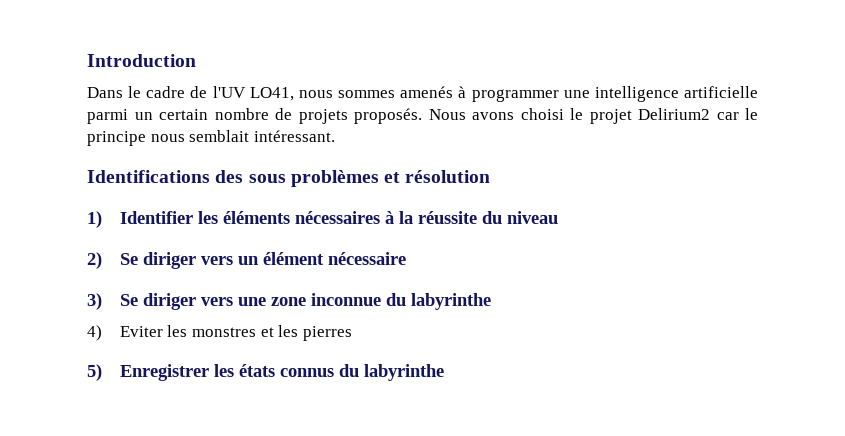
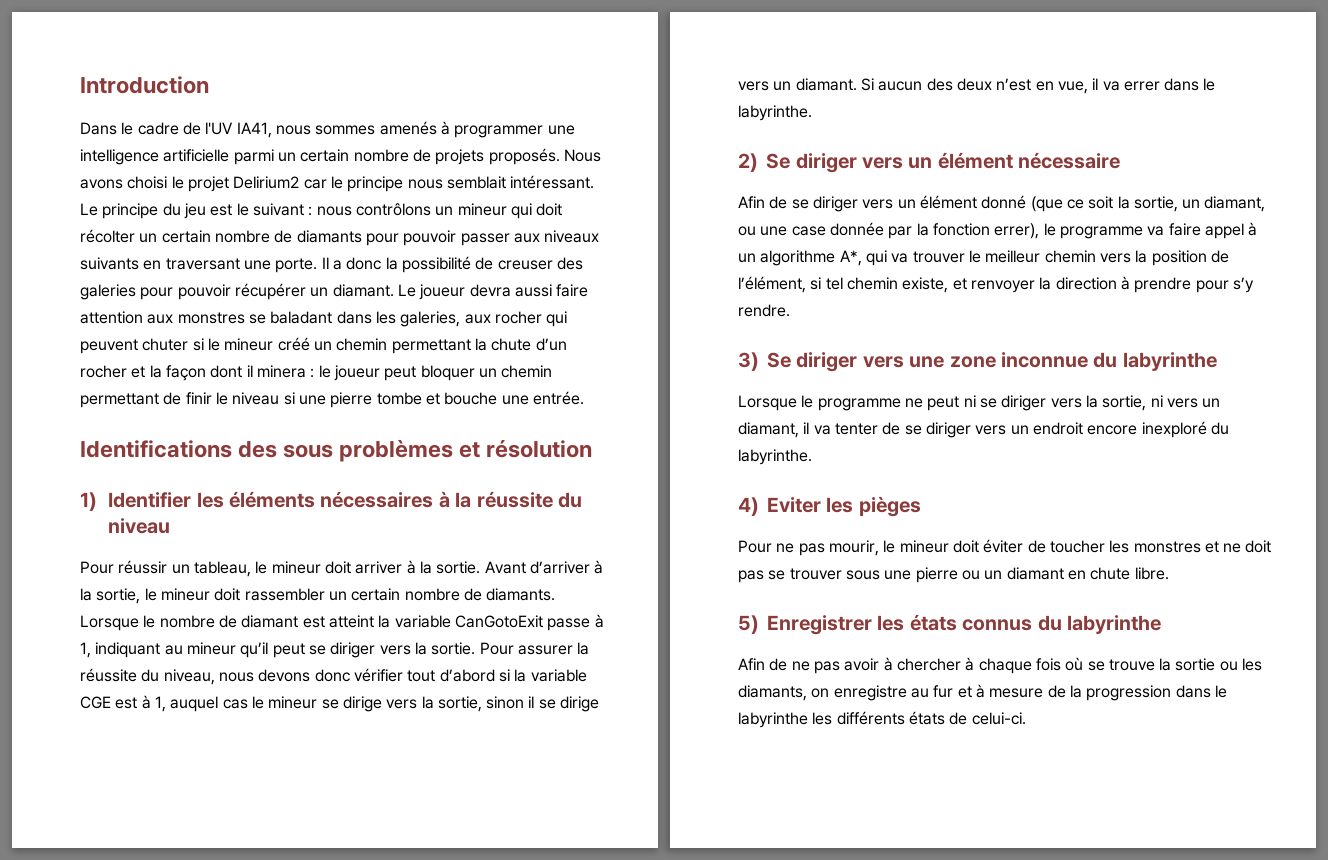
- Dans le cadre de l'UV LO41, nous sommes amenés à programmer une intelligence artificielle parmi un certain nombre de projets proposés.
+ Dans le cadre de l'UV IA41, nous sommes amenés à programmer une intelligence artificielle parmi un certain nombre de projets proposés.
+ Le principe du jeu est le suivant : nous contrôlons un mineur qui doit récolter un certain nombre de diamants pour pouvoir passer aux niveaux suivants en traversant une porte. Il a donc la possibilité de creuser des galeries pour pouvoir récupérer un diamant. Le joueur devra aussi faire attention aux monstres se baladant dans les galeries, aux rocher qui peuvent chuter si le mineur créé un chemin permettant la chute d’un rocher et la façon dont il minera : le joueur peut bloquer un chemin permettant de finir le niveau si une pierre tombe et bouche une entrée.
+ Pour réussir un tableau, le mineur doit arriver à la sortie. Avant d’arriver à la sortie, le mineur doit rassembler un certain nombre de diamants. Lorsque le nombre de diamant est atteint la variable CanGotoExit passe à 1, indiquant au mineur qu’il peut se diriger vers la sortie. Pour assurer la réussite du niveau, nous devons donc vérifier tout d’abord si la variable CGE est à 1, auquel cas le mineur se dirige vers la sortie, sinon il se dirige vers un diamant. Si aucun des deux n’est en vue, il va errer dans le labyrinthe.
+ Afin de se diriger vers un élément donné (que ce soit la sortie, un diamant, ou une case donnée par la fonction errer), le programme va faire appel à un algorithme A*, qui va trouver le meilleur chemin vers la position de l’élément, si tel chemin existe, et renvoyer la direction à prendre pour s’y rendre.
- 4) Eviter les monstres et les pierres
+ Lorsque le programme ne peut ni se diriger vers la sortie, ni vers un diamant, il va tenter de se diriger vers un endroit encore inexploré du labyrinthe.
+ 4) Eviter les pièges
+ Pour ne pas mourir, le mineur doit éviter de toucher les monstres et ne doit pas se trouver sous une pierre ou un diamant en chute libre.
+ Afin de ne pas avoir à chercher à chaque fois où se trouve la sortie ou les diamants, on enregistre au fur et à mesure de la progression dans le labyrinthe les différents états de celui-ci.

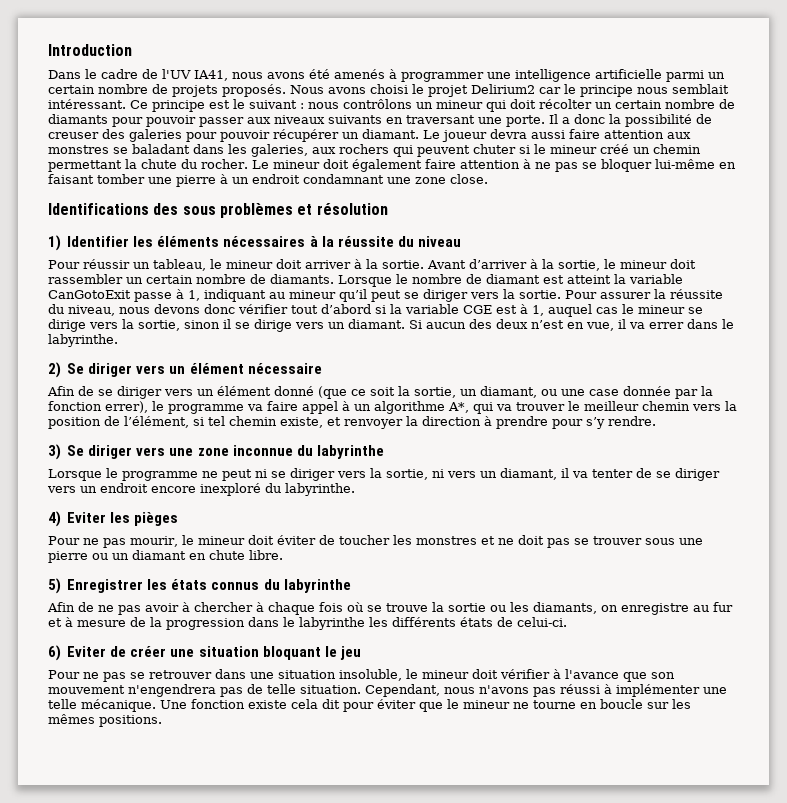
- Dans le cadre de l'UV IA41, nous sommes amenés à programmer une intelligence artificielle parmi un certain nombre de projets proposés.
+ Dans le cadre de l'UV IA41, nous avons été amenés à programmer une intelligence artificielle parmi un certain nombre de projets proposés.
- Le principe du jeu est le suivant : nous contrôlons un mineur qui doit récolter un certain nombre de diamants pour pouvoir passer aux niveaux suivants en traversant une porte.
+ Ce principe est le suivant : nous contrôlons un mineur qui doit récolter un certain nombre de diamants pour pouvoir passer aux niveaux suivants en traversant une porte.
- Le joueur devra aussi faire attention aux monstres se baladant dans les galeries, aux rocher qui peuvent chuter si le mineur créé un chemin permettant la chute d’un rocher et la façon dont il minera : le joueur peut bloquer un chemin permettant de finir le niveau si une pierre tombe et bouche une entrée.
+ Le joueur devra aussi faire attention aux monstres se baladant dans les galeries, aux rochers qui peuvent chuter si le mineur créé un chemin permettant la chute du rocher. Le mineur doit également faire attention à ne pas se bloquer lui-même en faisant tomber une pierre à un endroit condamnant une zone close.
+ 6) Eviter de créer une situation bloquant le jeu
+ Pour ne pas se retrouver dans une situation insoluble, le mineur doit vérifier à l'avance que son mouvement n'engendrera pas de telle situation. Cependant, nous n'avons pas réussi à implémenter une telle mécanique. Une fonction existe cela dit pour éviter que le mineur ne tourne en boucle sur les mêmes positions.

